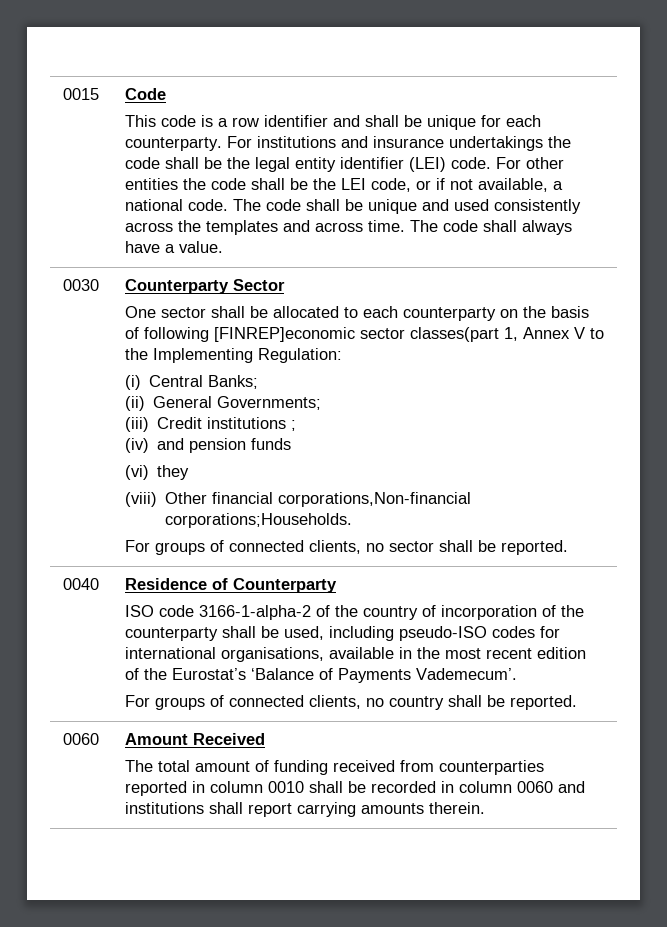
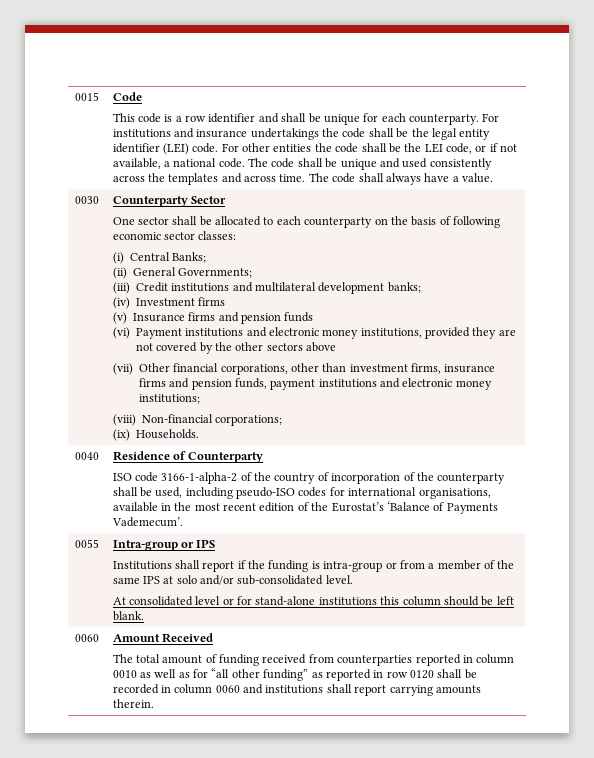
- One sector shall be allocated to each counterparty on the basis of following [FINREP]economic sector classes(part 1, Annex V to the Implementing Regulation:
+ One sector shall be allocated to each counterparty on the basis of following economic sector classes:
- (iii) Credit institutions ;
- (iv) and pension funds
- (vi) they
- (viii) Other financial corporations,Non-financial corporations;Households.
- For groups of connected clients, no sector shall be reported.
+ (iii) Credit institutions and multilateral development banks;
+ (iv) Investment firms
+ (v) Insurance firms and pension funds
+ (vi) Payment institutions and electronic money institutions, provided they are not covered by the other sectors above
+ (vii) Other financial corporations, other than investment firms, insurance firms and pension funds, payment institutions and electronic money institutions;
+ (viii) Non-financial corporations;
+ (ix) Households.
- For groups of connected clients, no country shall be reported.
+ 0055 | Intra-group or IPS
+ Institutions shall report if the funding is intra-group or from a member of the same IPS at solo and/or sub-consolidated level.
+ At consolidated level or for stand-alone institutions this column should be left blank.
  0060 | Amount Received
- The total amount of funding received from counterparties reported in column 0010 shall be recorded in column 0060 and institutions shall report carrying amounts therein.
+ The total amount of funding received from counterparties reported in column 0010 as well as for “all other funding” as reported in row 0120 shall be recorded in column 0060 and institutions shall report carrying amounts therein.

